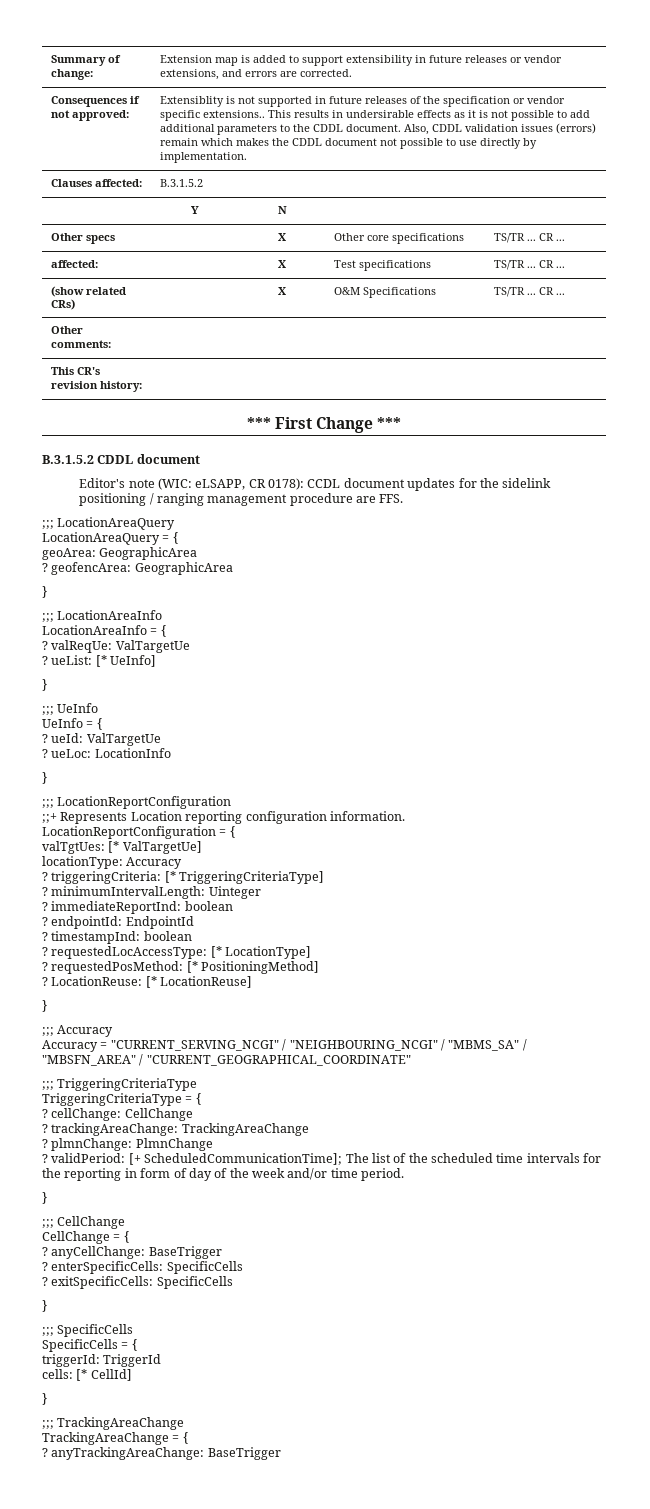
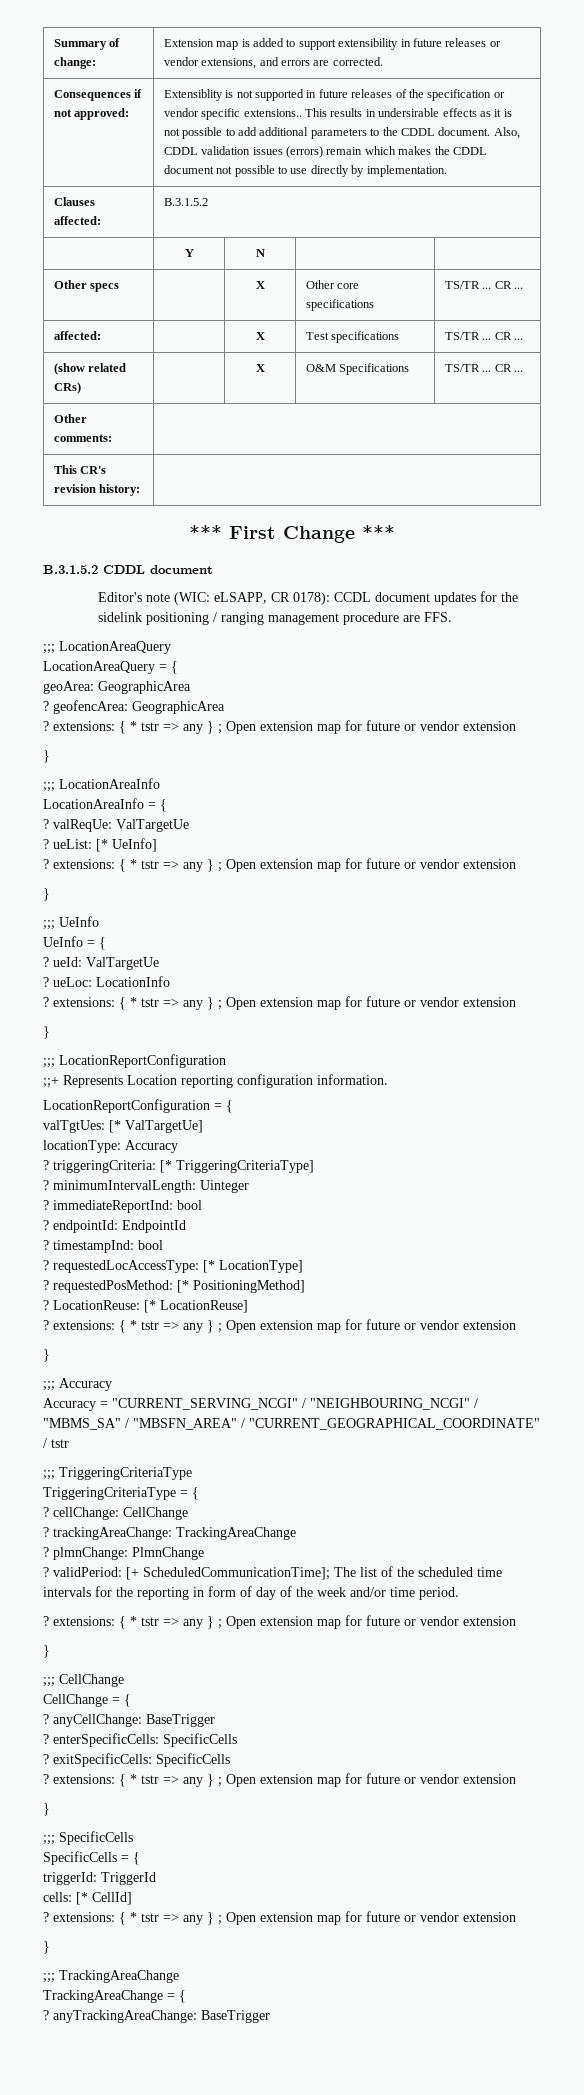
  ? geofencArea: GeographicArea
+ ? extensions: { * tstr => any } ; Open extension map for future or vendor extension
  ? ueList: [* UeInfo]
+ ? extensions: { * tstr => any } ; Open extension map for future or vendor extension
  ? ueLoc: LocationInfo
+ ? extensions: { * tstr => any } ; Open extension map for future or vendor extension
- ? immediateReportInd: boolean
+ ? immediateReportInd: bool
- ? timestampInd: boolean
+ ? timestampInd: bool
  LocationReuse: [* LocationReuse]
+ ? extensions: { * tstr => any } ; Open extension map for future or vendor extension
- Accuracy = "CURRENT_SERVING_NCGI" / "NEIGHBOURING_NCGI" / "MBMS_SA" / "MBSFN_AREA" / "CURRENT_GEOGRAPHICAL_COORDINATE"
+ Accuracy = "CURRENT_SERVING_NCGI" / "NEIGHBOURING_NCGI" / "MBMS_SA" / "MBSFN_AREA" / "CURRENT_GEOGRAPHICAL_COORDINATE" / tstr
  ? validPeriod: [+ ScheduledCommunicationTime]; The list of the scheduled time intervals for the reporting in form of day of the week and/or time period.
+ ? extensions: { * tstr => any } ; Open extension map for future or vendor extension
  ? exitSpecificCells: SpecificCells
+ ? extensions: { * tstr => any } ; Open extension map for future or vendor extension
  cells: [* CellId]
+ ? extensions: { * tstr => any } ; Open extension map for future or vendor extension

